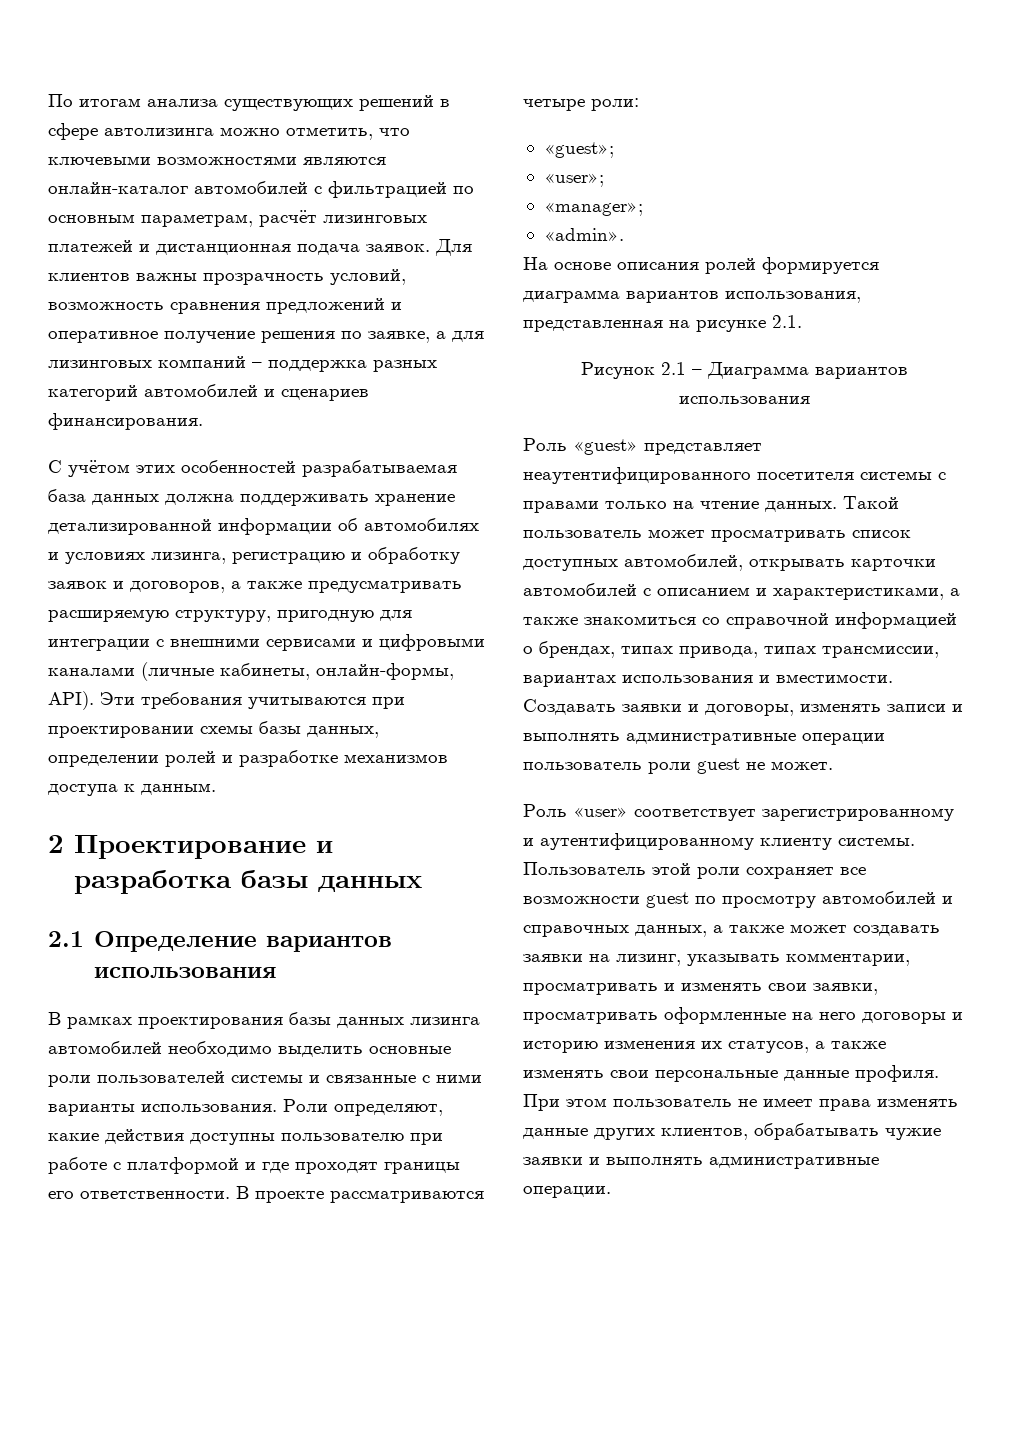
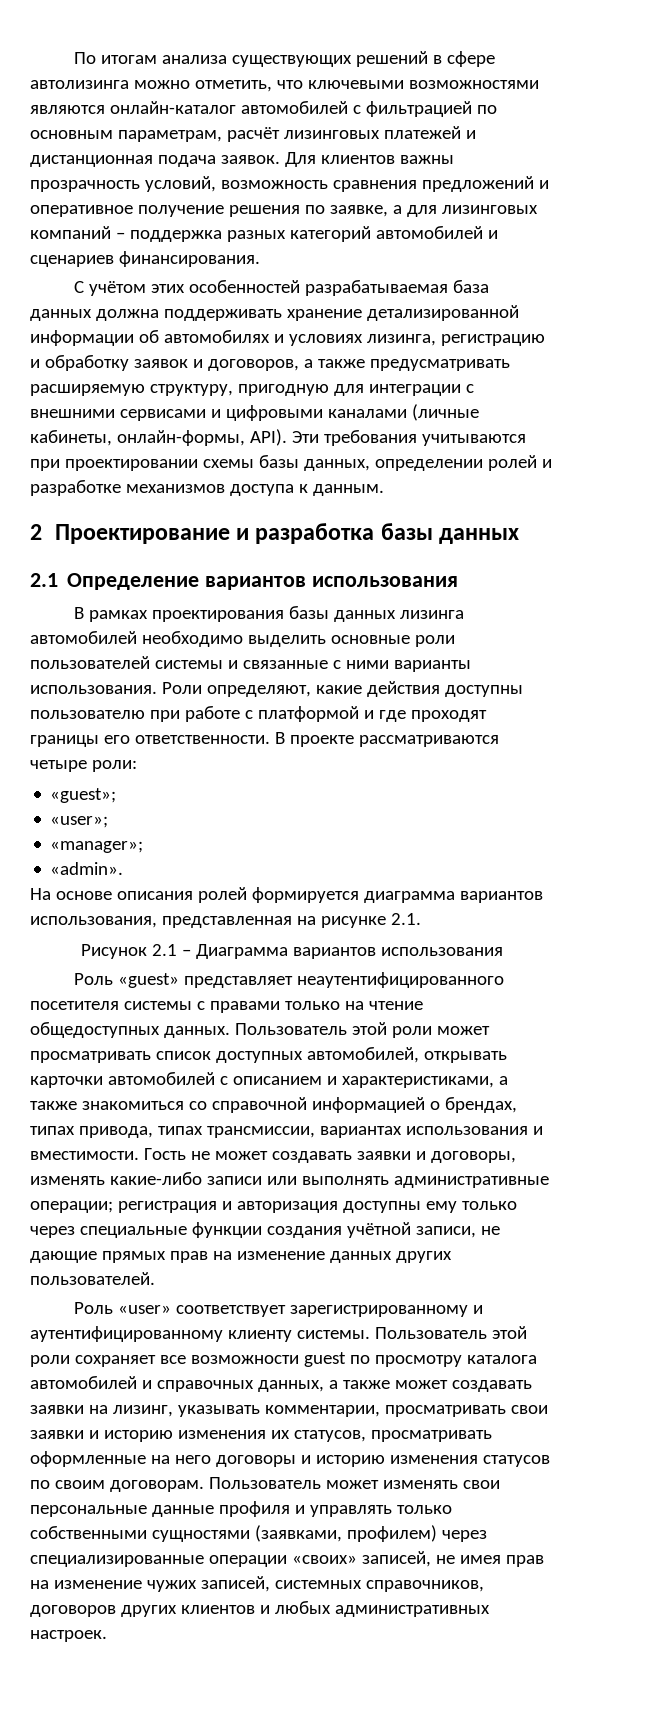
- Роль «guest» представляет неаутентифицированного посетителя системы с правами только на чтение данных. Такой пользователь может просматривать список доступных автомобилей, открывать карточки автомобилей с описанием и характеристиками, а также знакомиться со справочной информацией о брендах, типах привода, типах трансмиссии, вариантах использования и вместимости.
+ Роль «guest» представляет неаутентифицированного посетителя системы с правами только на чтение общедоступных данных. Пользователь этой роли может просматривать список доступных автомобилей, открывать карточки автомобилей с описанием и характеристиками, а также знакомиться со справочной информацией о брендах, типах привода, типах трансмиссии, вариантах использования и вместимости.
- Создавать заявки и договоры, изменять записи и выполнять административные операции пользователь роли guest не может.
+ Гость не может создавать заявки и договоры, изменять какие-либо записи или выполнять административные операции; регистрация и авторизация доступны ему только через специальные функции создания учётной записи, не дающие прямых прав на изменение данных других пользователей.
- Пользователь этой роли сохраняет все возможности guest по просмотру автомобилей и справочных данных, а также может создавать заявки на лизинг, указывать комментарии, просматривать и изменять свои заявки, просматривать оформленные на него договоры и историю изменения их статусов, а также изменять свои персональные данные профиля. При этом пользователь не имеет права изменять данные других клиентов, обрабатывать чужие заявки и выполнять административные операции.
+ Пользователь этой роли сохраняет все возможности guest по просмотру каталога автомобилей и справочных данных, а также может создавать заявки на лизинг, указывать комментарии, просматривать свои заявки и историю изменения их статусов, просматривать оформленные на него договоры и историю изменения статусов по своим договорам. Пользователь может изменять свои персональные данные профиля и управлять только собственными сущностями (заявками, профилем) через специализированные операции «своих» записей, не имея прав на изменение чужих записей, системных справочников, договоров других клиентов и любых административных настроек.

